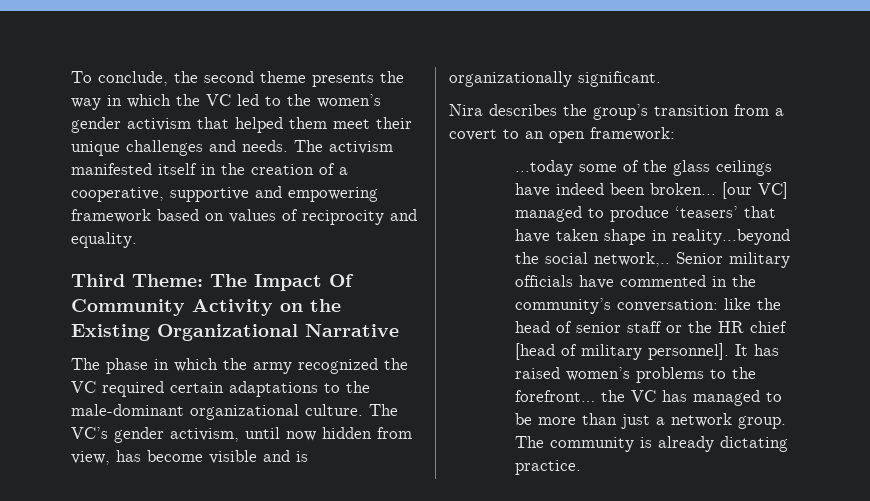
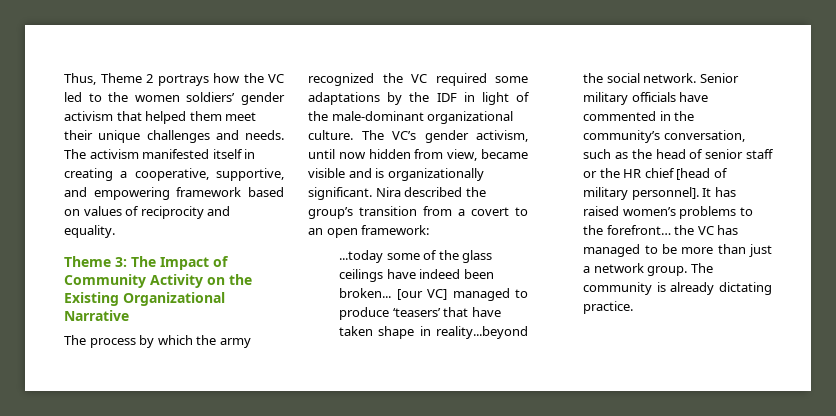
- To conclude, the second theme presents the way in which the VC led to the women’s gender activism that helped them meet their unique challenges and needs.
+ Thus, Theme 2 portrays how the VC led to the women soldiers’ gender activism that helped them meet their unique challenges and needs.
- The activism manifested itself in the creation of a cooperative, supportive and empowering framework based on values of reciprocity and equality.
+ The activism manifested itself in creating a cooperative, supportive, and empowering framework based on values of reciprocity and equality.
- Third Theme: The Impact Of Community Activity on the Existing Organizational Narrative
+ Theme 3: The Impact of Community Activity on the Existing Organizational Narrative
- The phase in which the army recognized the VC required certain adaptations to the male-dominant organizational culture.
+ The process by which the army recognized the VC required some adaptations by the IDF in light of the male-dominant organizational culture.
- The VC’s gender activism, until now hidden from view, has become visible and is organizationally significant.
- Nira describes the group’s transition from a covert to an open framework:
+ The VC’s gender activism, until now hidden from view, became visible and is organizationally significant. Nira described the group’s transition from a covert to an open framework:
- [our VC] managed to produce ‘teasers’ that have taken shape in reality...beyond the social network,..
+ [our VC] managed to produce ‘teasers’ that have taken shape in reality...beyond the social network.
- Senior military officials have commented in the community’s conversation: like the head of senior staff or the HR chief [head of military personnel].
+ Senior military officials have commented in the community’s conversation, such as the head of senior staff or the HR chief [head of military personnel].

